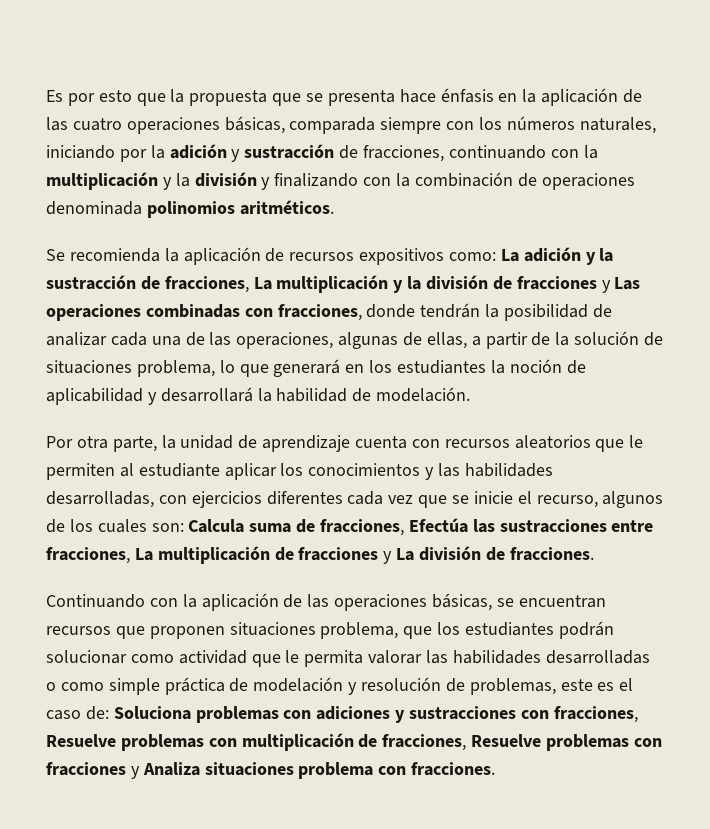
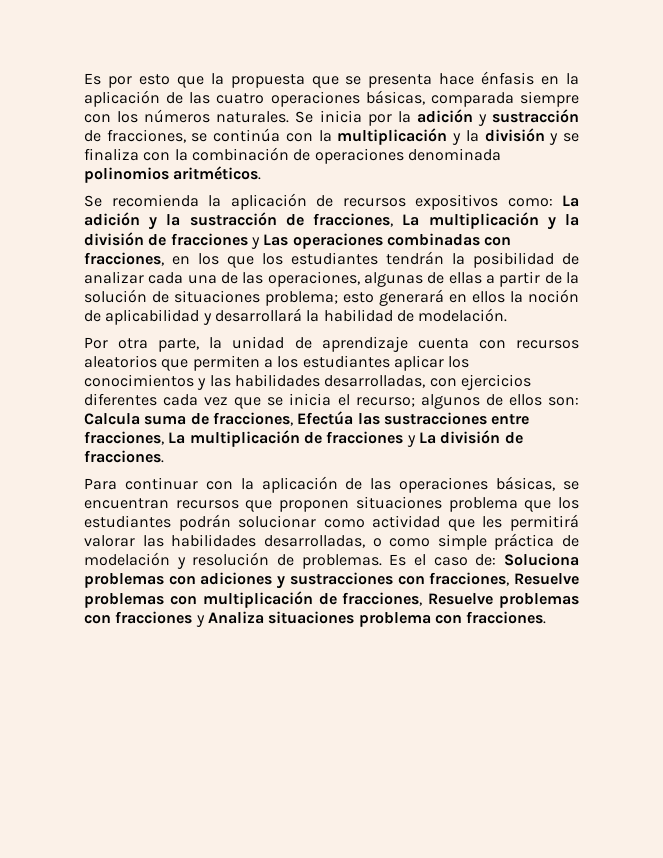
- Es por esto que la propuesta que se presenta hace énfasis en la aplicación de las cuatro operaciones básicas, comparada siempre con los números naturales, iniciando por la adición y sustracción de fracciones, continuando con la multiplicación y la división y finalizando con la combinación de operaciones denominada polinomios aritméticos.
+ Es por esto que la propuesta que se presenta hace énfasis en la aplicación de las cuatro operaciones básicas, comparada siempre con los números naturales. Se inicia por la adición y sustracción de fracciones, se continúa con la multiplicación y la división y se finaliza con la combinación de operaciones denominada polinomios aritméticos.
- Se recomienda la aplicación de recursos expositivos como: La adición y la sustracción de fracciones, La multiplicación y la división de fracciones y Las operaciones combinadas con fracciones, donde tendrán la posibilidad de analizar cada una de las operaciones, algunas de ellas, a partir de la solución de situaciones problema, lo que generará en los estudiantes la noción de aplicabilidad y desarrollará la habilidad de modelación.
+ Se recomienda la aplicación de recursos expositivos como: La adición y la sustracción de fracciones, La multiplicación y la división de fracciones y Las operaciones combinadas con fracciones, en los que los estudiantes tendrán la posibilidad de analizar cada una de las operaciones, algunas de ellas a partir de la solución de situaciones problema; esto generará en ellos la noción de aplicabilidad y desarrollará la habilidad de modelación.
- Por otra parte, la unidad de aprendizaje cuenta con recursos aleatorios que le permiten al estudiante aplicar los conocimientos y las habilidades desarrolladas, con ejercicios diferentes cada vez que se inicie el recurso, algunos de los cuales son: Calcula suma de fracciones, Efectúa las sustracciones entre fracciones, La multiplicación de fracciones y La división de fracciones.
+ Por otra parte, la unidad de aprendizaje cuenta con recursos aleatorios que permiten a los estudiantes aplicar los conocimientos y las habilidades desarrolladas, con ejercicios diferentes cada vez que se inicia el recurso; algunos de ellos son: Calcula suma de fracciones, Efectúa las sustracciones entre fracciones, La multiplicación de fracciones y La división de fracciones.
- Continuando con la aplicación de las operaciones básicas, se encuentran recursos que proponen situaciones problema, que los estudiantes podrán solucionar como actividad que le permita valorar las habilidades desarrolladas o como simple práctica de modelación y resolución de problemas, este es el caso de: Soluciona problemas con adiciones y sustracciones con fracciones, Resuelve problemas con multiplicación de fracciones, Resuelve problemas con fracciones y Analiza situaciones problema con fracciones.
+ Para continuar con la aplicación de las operaciones básicas, se encuentran recursos que proponen situaciones problema que los estudiantes podrán solucionar como actividad que les permitirá valorar las habilidades desarrolladas, o como simple práctica de modelación y resolución de problemas. Es el caso de: Soluciona problemas con adiciones y sustracciones con fracciones, Resuelve problemas con multiplicación de fracciones, Resuelve problemas con fracciones y Analiza situaciones problema con fracciones.

